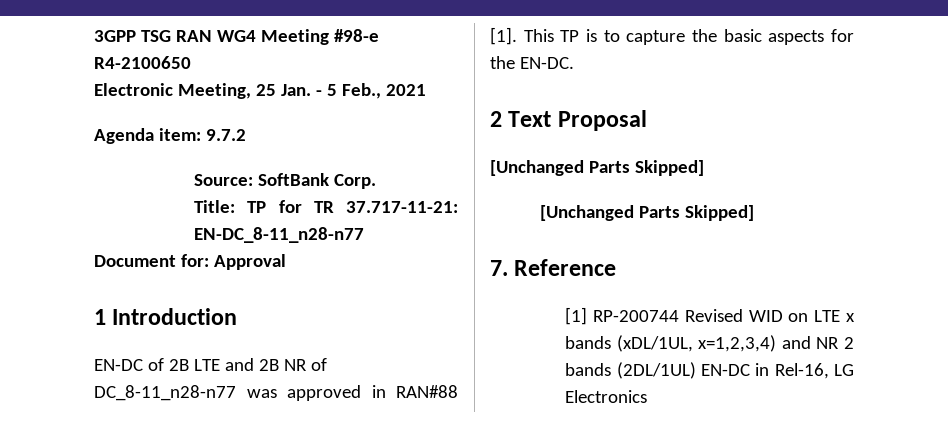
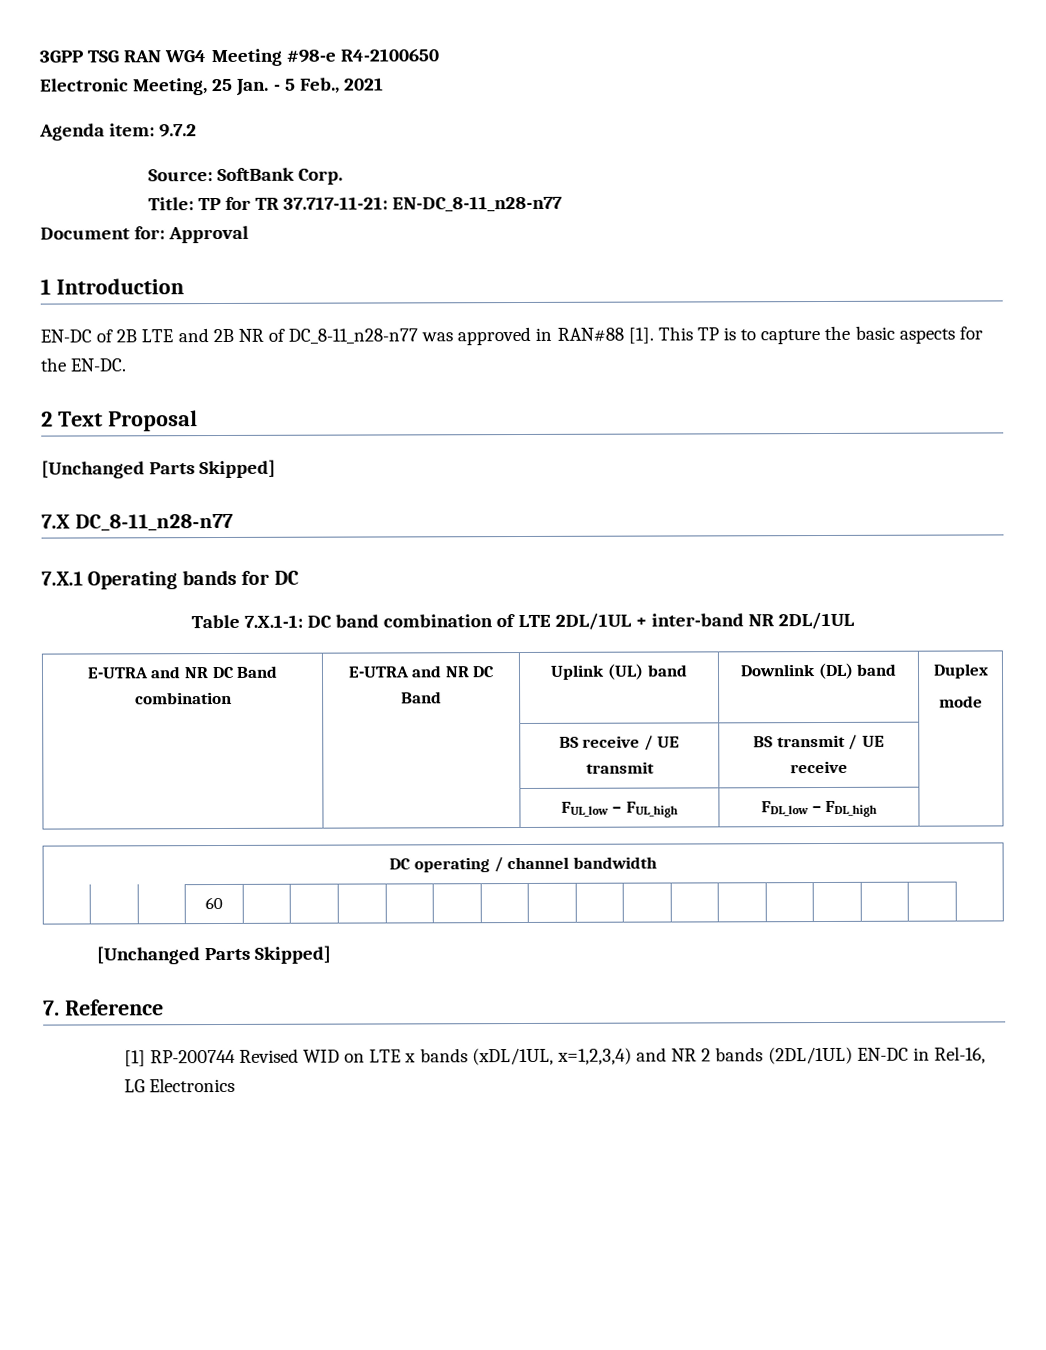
+ 7.X DC_8-11_n28-n77
+ 7.X.1 Operating bands for DC
+ Table 7.X.1-1: DC band combination of LTE 2DL/1UL + inter-band NR 2DL/1UL
+ E-UTRA and NR DC Band combination | E-UTRA and NR DC Band | Uplink (UL) band | Downlink (DL) band | Duplex
+ mode
+ | | BS receive / UE transmit | BS transmit / UE receive |
+ | | FUL_low – FUL_high | FDL_low – FDL_high |
+ DC operating / channel bandwidth
+ | | | 60 | | | | | | | | | | | | | | | |

